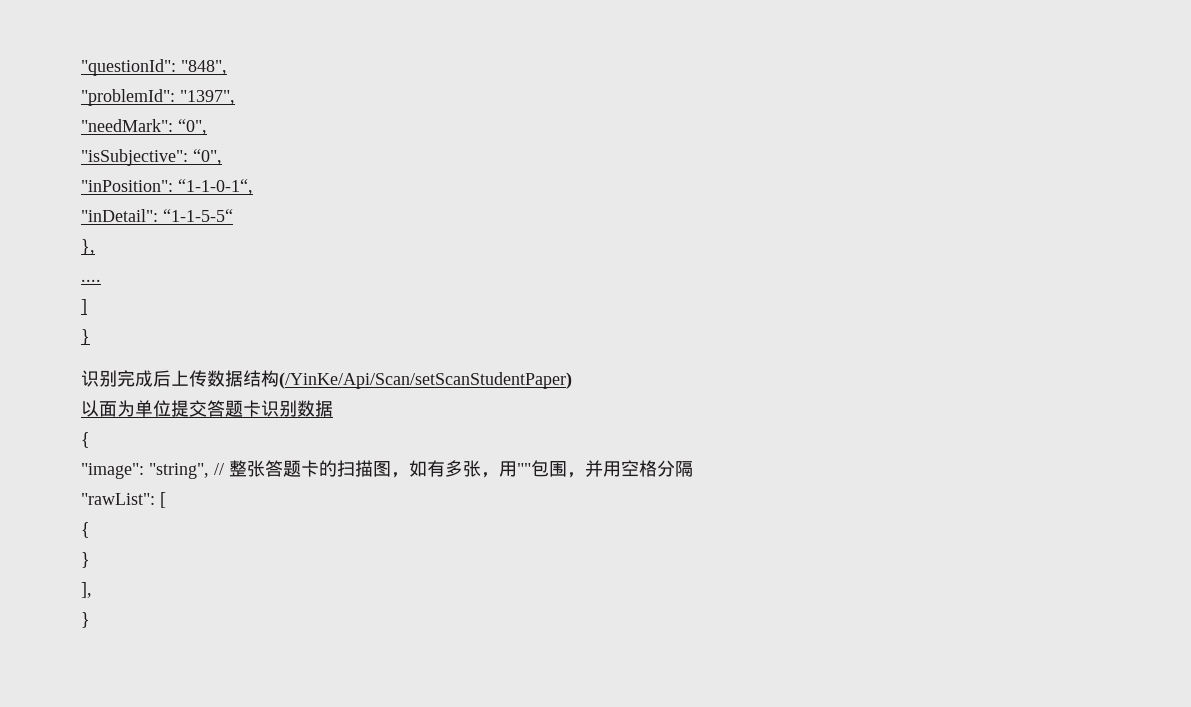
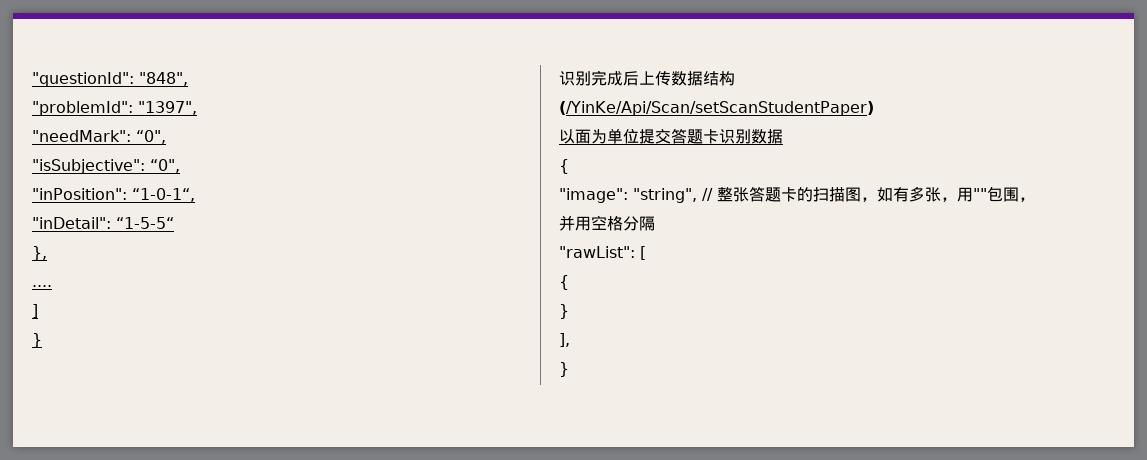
- "inPosition": “1-1-0-1“,
+ "inPosition": “1-0-1“,
- "inDetail": “1-1-5-5“
+ "inDetail": “1-5-5“

